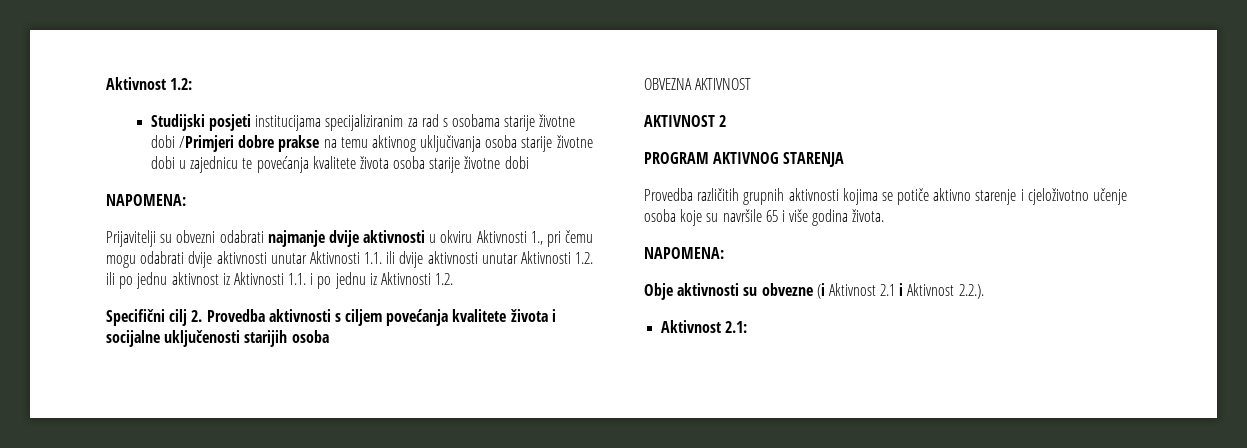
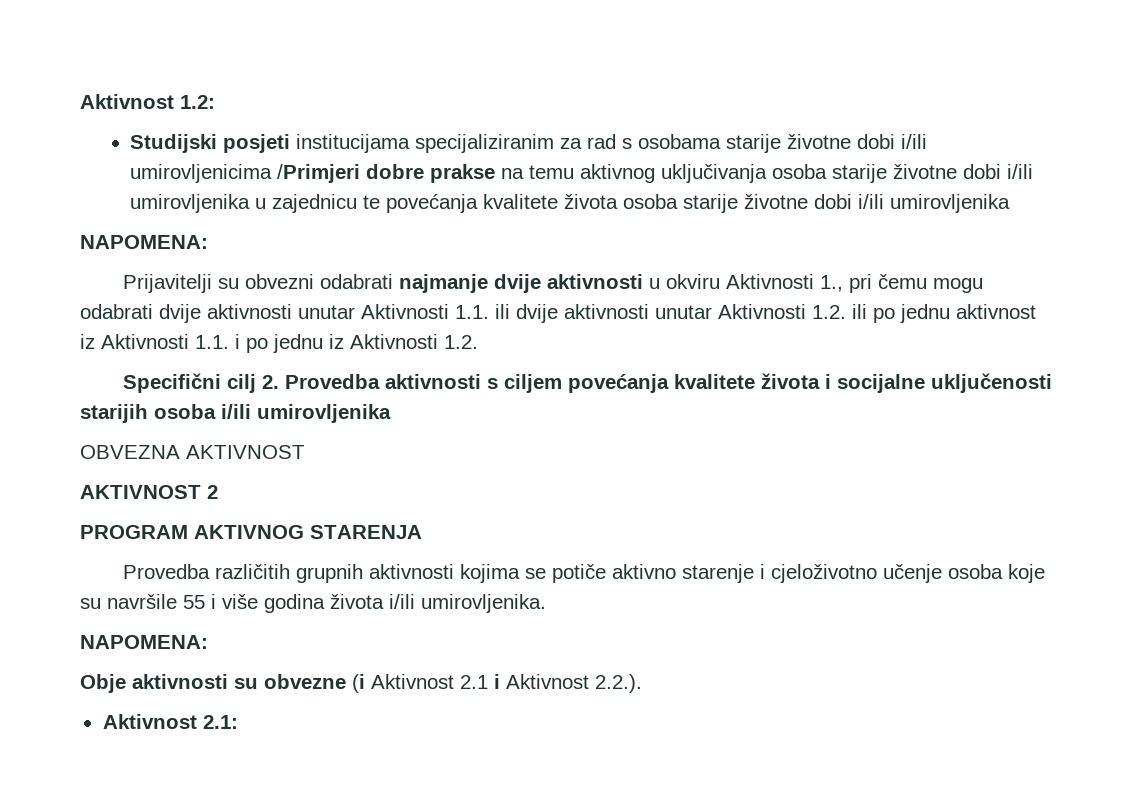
- Studijski posjeti institucijama specijaliziranim za rad s osobama starije životne dobi /Primjeri dobre prakse na temu aktivnog uključivanja osoba starije životne dobi u zajednicu te povećanja kvalitete života osoba starije životne dobi
+ Studijski posjeti institucijama specijaliziranim za rad s osobama starije životne dobi i/ili umirovljenicima /Primjeri dobre prakse na temu aktivnog uključivanja osoba starije životne dobi i/ili umirovljenika u zajednicu te povećanja kvalitete života osoba starije životne dobi i/ili umirovljenika
- Specifični cilj 2. Provedba aktivnosti s ciljem povećanja kvalitete života i socijalne uključenosti starijih osoba
+ Specifični cilj 2. Provedba aktivnosti s ciljem povećanja kvalitete života i socijalne uključenosti starijih osoba i/ili umirovljenika
- Provedba različitih grupnih aktivnosti kojima se potiče aktivno starenje i cjeloživotno učenje osoba koje su navršile 65 i više godina života.
+ Provedba različitih grupnih aktivnosti kojima se potiče aktivno starenje i cjeloživotno učenje osoba koje su navršile 55 i više godina života i/ili umirovljenika.

